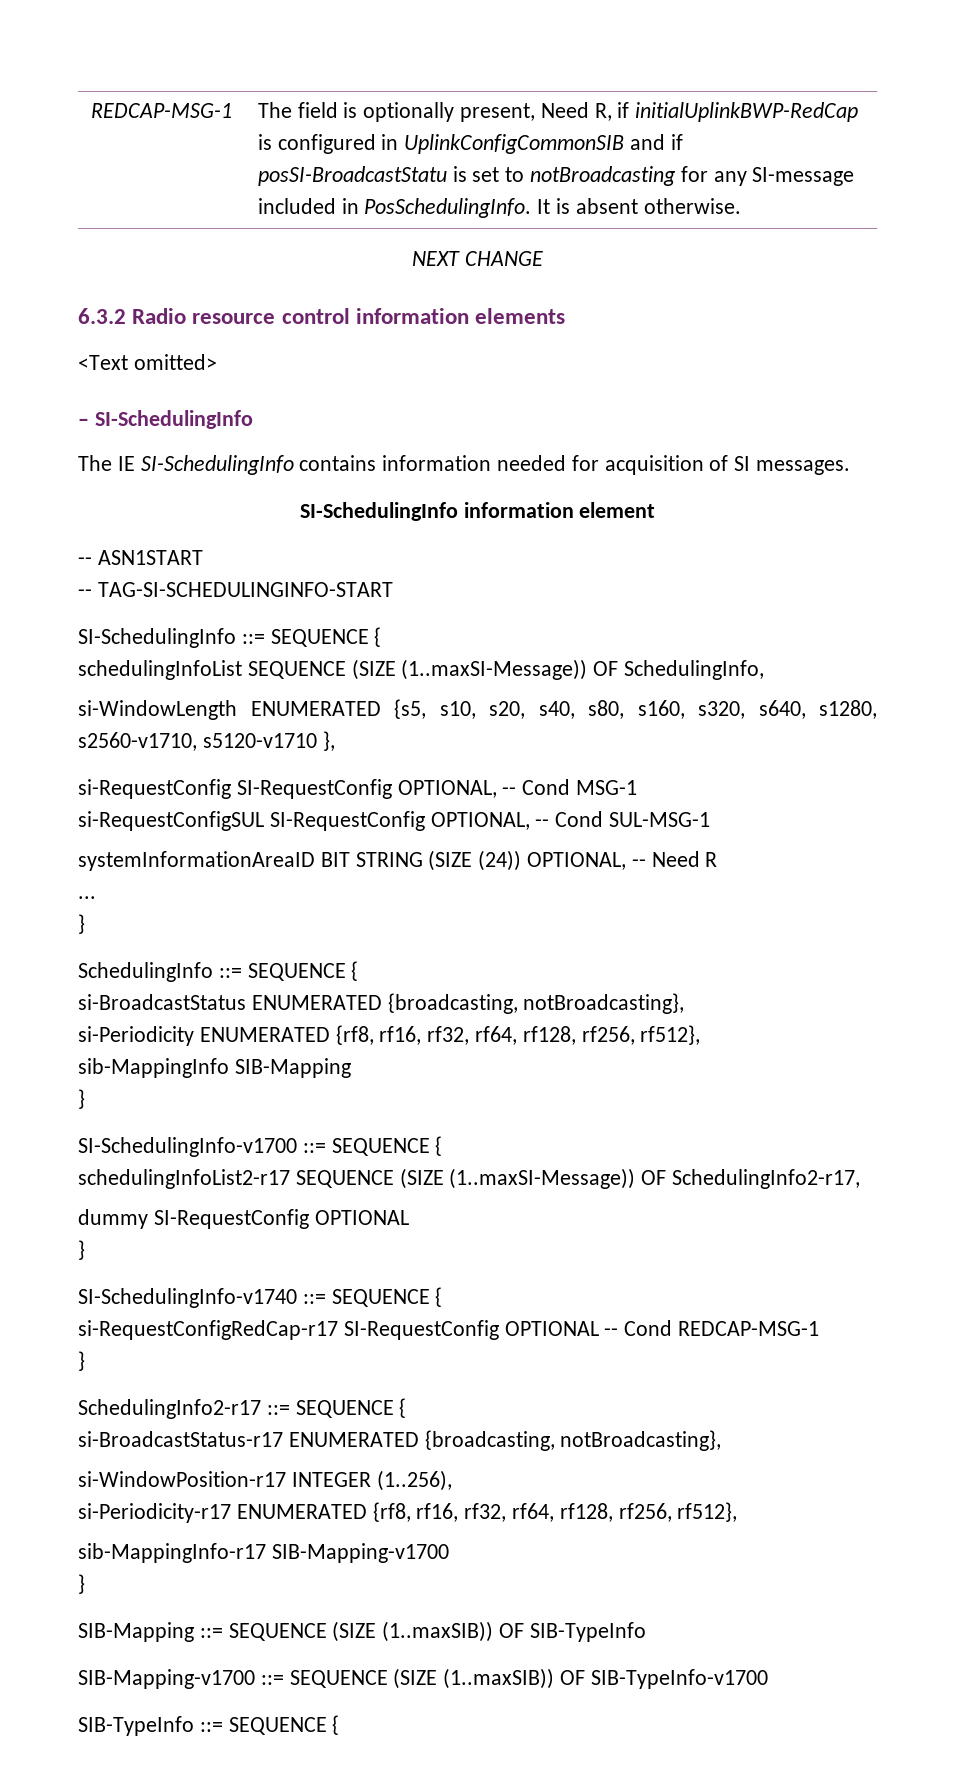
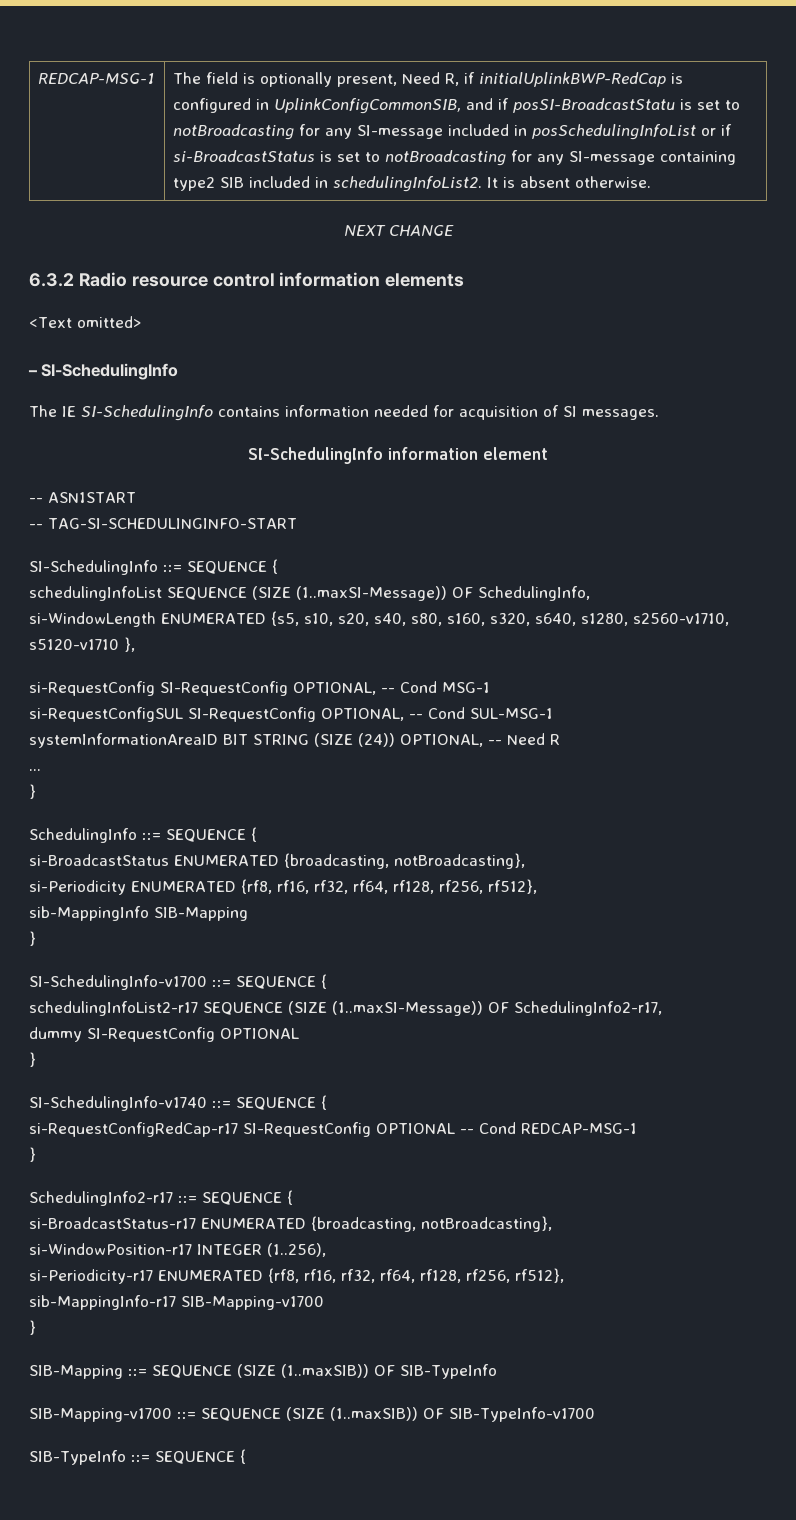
- The field is optionally present, Need R, if initialUplinkBWP-RedCap is configured in UplinkConfigCommonSIB and if posSI-BroadcastStatu is set to notBroadcasting for any SI-message included in PosSchedulingInfo.
+ The field is optionally present, Need R, if initialUplinkBWP-RedCap is configured in UplinkConfigCommonSIB, and if posSI-BroadcastStatu is set to notBroadcasting for any SI-message included in posSchedulingInfoList or if si-BroadcastStatus is set to notBroadcasting for any SI-message containing type2 SIB included in schedulingInfoList2.

